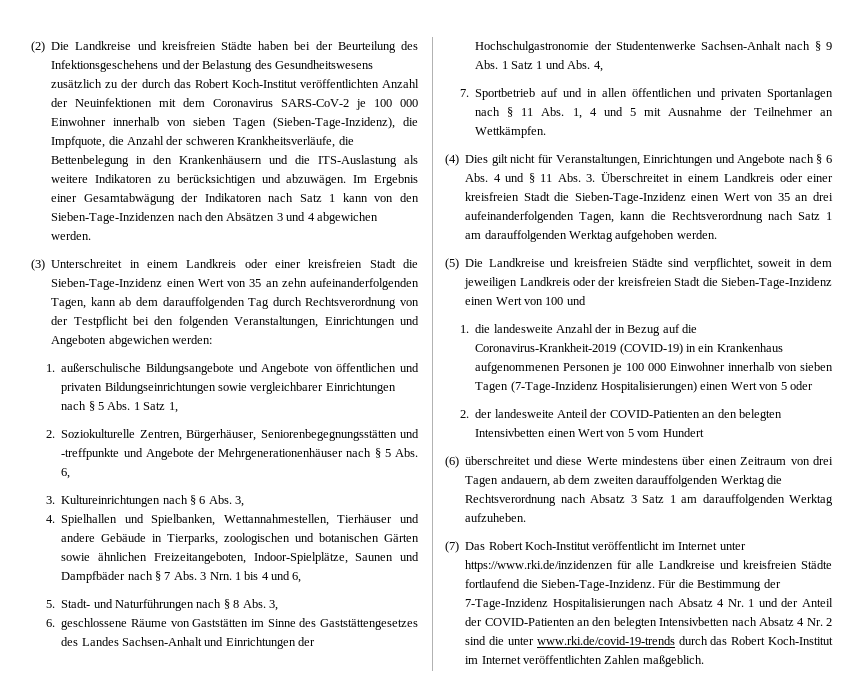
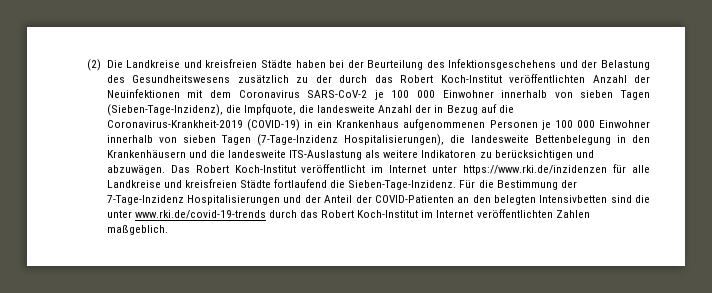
- (2) Die Landkreise und kreisfreien Städte haben bei der Beurteilung des Infektionsgeschehens und der Belastung des Gesundheitswesens zusätzlich zu der durch das Robert Koch-Institut veröffentlichten Anzahl der Neuinfektionen mit dem Coronavirus SARS-CoV-2 je 100 000 Einwohner innerhalb von sieben Tagen (Sieben-Tage-Inzidenz), die Impfquote, die Anzahl der schweren Krankheitsverläufe, die Bettenbelegung in den Krankenhäusern und die ITS-Auslastung als weitere Indikatoren zu berücksichtigen und abzuwägen. Im Ergebnis einer Gesamtabwägung der Indikatoren nach Satz 1 kann von den Sieben-Tage-Inzidenzen nach den Absätzen 3 und 4 abgewichen werden.
- (3) Unterschreitet in einem Landkreis oder einer kreisfreien Stadt die Sieben-Tage-Inzidenz einen Wert von 35 an zehn aufeinanderfolgenden Tagen, kann ab dem darauffolgenden Tag durch Rechtsverordnung von der Testpflicht bei den folgenden Veranstaltungen, Einrichtungen und Angeboten abgewichen werden:
- 1. außerschulische Bildungsangebote und Angebote von öffentlichen und privaten Bildungseinrichtungen sowie vergleichbarer Einrichtungen nach § 5 Abs. 1 Satz 1,
- 2. Soziokulturelle Zentren, Bürgerhäuser, Seniorenbegegnungsstätten und -treffpunkte und Angebote der Mehrgenerationenhäuser nach § 5 Abs. 6,
- 3. Kultureinrichtungen nach § 6 Abs. 3,
- 4. Spielhallen und Spielbanken, Wettannahmestellen, Tierhäuser und andere Gebäude in Tierparks, zoologischen und botanischen Gärten sowie ähnlichen Freizeitangeboten, Indoor-Spielplätze, Saunen und Dampfbäder nach § 7 Abs. 3 Nrn. 1 bis 4 und 6,
- 5. Stadt- und Naturführungen nach § 8 Abs. 3,
- 6. geschlossene Räume von Gaststätten im Sinne des Gaststättengesetzes des Landes Sachsen-Anhalt und Einrichtungen der Hochschulgastronomie der Studentenwerke Sachsen-Anhalt nach § 9 Abs. 1 Satz 1 und Abs. 4,
- 7. Sportbetrieb auf und in allen öffentlichen und privaten Sportanlagen nach § 11 Abs. 1, 4 und 5 mit Ausnahme der Teilnehmer an Wettkämpfen.
- (4) Dies gilt nicht für Veranstaltungen, Einrichtungen und Angebote nach § 6 Abs. 4 und § 11 Abs. 3. Überschreitet in einem Landkreis oder einer kreisfreien Stadt die Sieben-Tage-Inzidenz einen Wert von 35 an drei aufeinanderfolgenden Tagen, kann die Rechtsverordnung nach Satz 1 am darauffolgenden Werktag aufgehoben werden.
- (5) Die Landkreise und kreisfreien Städte sind verpflichtet, soweit in dem jeweiligen Landkreis oder der kreisfreien Stadt die Sieben-Tage-Inzidenz einen Wert von 100 und
- 1. die landesweite Anzahl der in Bezug auf die Coronavirus-Krankheit-2019 (COVID-19) in ein Krankenhaus aufgenommenen Personen je 100 000 Einwohner innerhalb von sieben Tagen (7-Tage-Inzidenz Hospitalisierungen) einen Wert von 5 oder
- 2. der landesweite Anteil der COVID-Patienten an den belegten Intensivbetten einen Wert von 5 vom Hundert
- (6) überschreitet und diese Werte mindestens über einen Zeitraum von drei Tagen andauern, ab dem zweiten darauffolgenden Werktag die Rechtsverordnung nach Absatz 3 Satz 1 am darauffolgenden Werktag aufzuheben.
- (7) Das Robert Koch-Institut veröffentlicht im Internet unter https://www.rki.de/inzidenzen für alle Landkreise und kreisfreien Städte fortlaufend die Sieben-Tage-Inzidenz.
+ (2) Die Landkreise und kreisfreien Städte haben bei der Beurteilung des Infektionsgeschehens und der Belastung des Gesundheitswesens zusätzlich zu der durch das Robert Koch-Institut veröffentlichten Anzahl der Neuinfektionen mit dem Coronavirus SARS-CoV-2 je 100 000 Einwohner innerhalb von sieben Tagen (Sieben-Tage-Inzidenz), die Impfquote, die landesweite Anzahl der in Bezug auf die Coronavirus-Krankheit-2019 (COVID-19) in ein Krankenhaus aufgenommenen Personen je 100 000 Einwohner innerhalb von sieben Tagen (7-Tage-Inzidenz Hospitalisierungen), die landesweite Bettenbelegung in den Krankenhäusern und die landesweite ITS-Auslastung als weitere Indikatoren zu berücksichtigen und abzuwägen. Das Robert Koch-Institut veröffentlicht im Internet unter https://www.rki.de/inzidenzen für alle Landkreise und kreisfreien Städte fortlaufend die Sieben-Tage-Inzidenz.
- Für die Bestimmung der 7-Tage-Inzidenz Hospitalisierungen nach Absatz 4 Nr. 1 und der Anteil der COVID-Patienten an den belegten Intensivbetten nach Absatz 4 Nr. 2 sind die unter www.rki.de/covid-19-trends durch das Robert Koch-Institut im Internet veröffentlichten Zahlen maßgeblich.
+ Für die Bestimmung der 7-Tage-Inzidenz Hospitalisierungen und der Anteil der COVID-Patienten an den belegten Intensivbetten sind die unter www.rki.de/covid-19-trends durch das Robert Koch-Institut im Internet veröffentlichten Zahlen maßgeblich.

